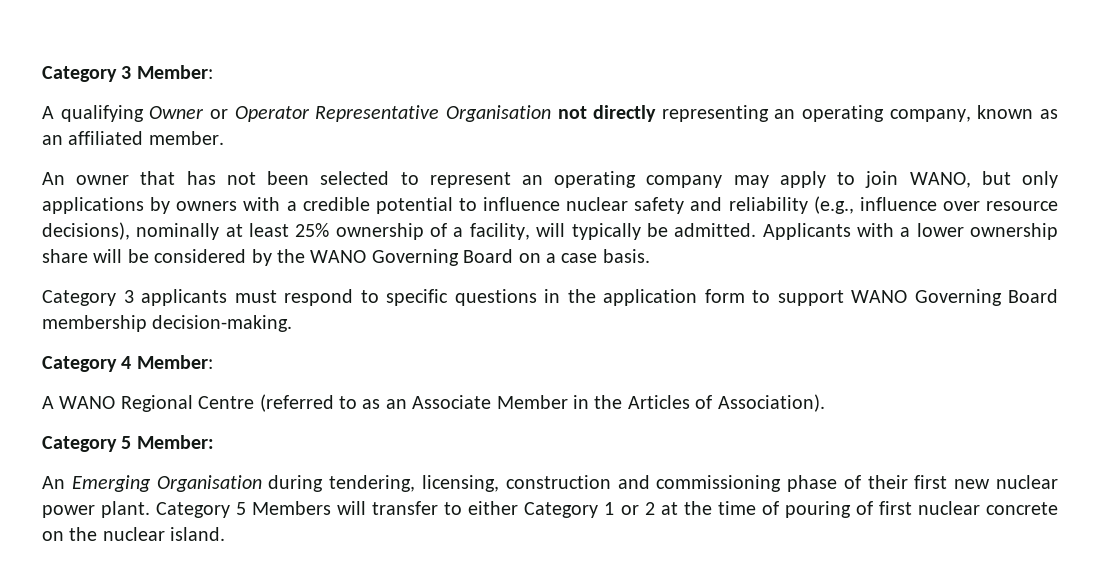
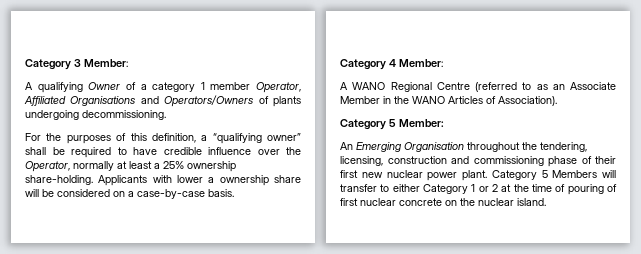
- A qualifying Owner or Operator Representative Organisation not directly representing an operating company, known as an affiliated member.
- An owner that has not been selected to represent an operating company may apply to join WANO, but only applications by owners with a credible potential to influence nuclear safety and reliability (e.g., influence over resource decisions), nominally at least 25% ownership of a facility, will typically be admitted. Applicants with a lower ownership share will be considered by the WANO Governing Board on a case basis.
+ A qualifying Owner of a category 1 member Operator, Affiliated Organisations and Operators/Owners of plants undergoing decommissioning.
+ For the purposes of this definition, a “qualifying owner” shall be required to have credible influence over the Operator, normally at least a 25% ownership share-holding. Applicants with lower a ownership share will be considered on a case-by-case basis.
- Category 3 applicants must respond to specific questions in the application form to support WANO Governing Board membership decision-making.
- A WANO Regional Centre (referred to as an Associate Member in the Articles of Association).
+ A WANO Regional Centre (referred to as an Associate Member in the WANO Articles of Association).
- An Emerging Organisation during tendering, licensing, construction and commissioning phase of their first new nuclear power plant.
+ An Emerging Organisation throughout the tendering, licensing, construction and commissioning phase of their first new nuclear power plant.

